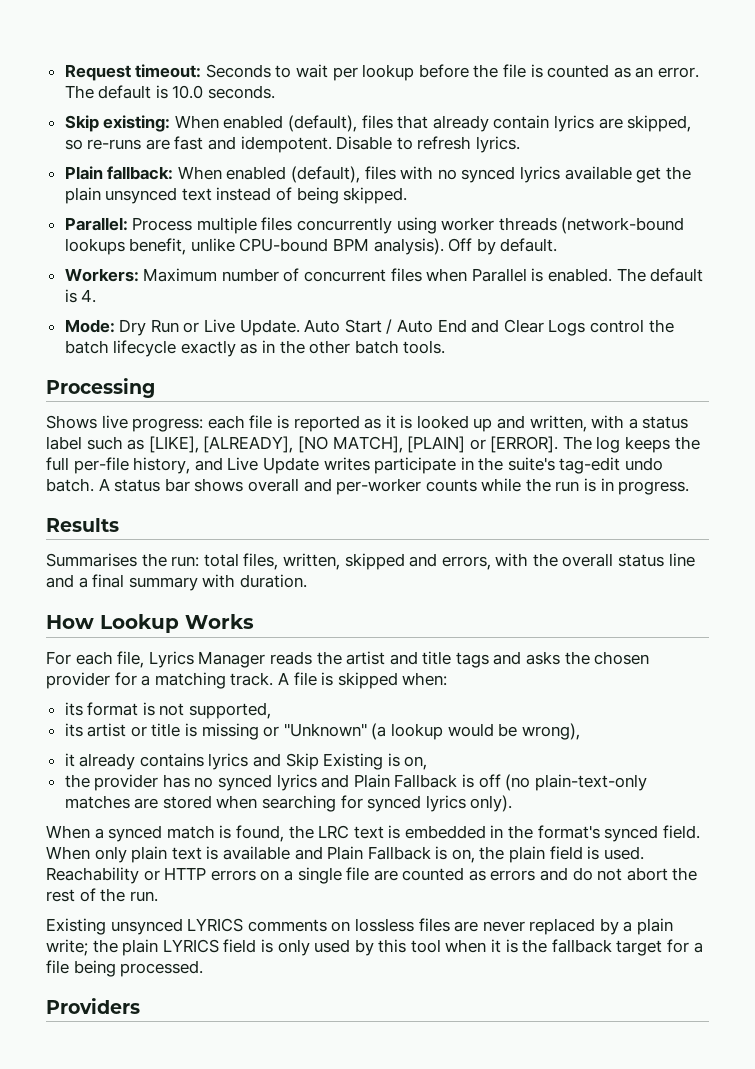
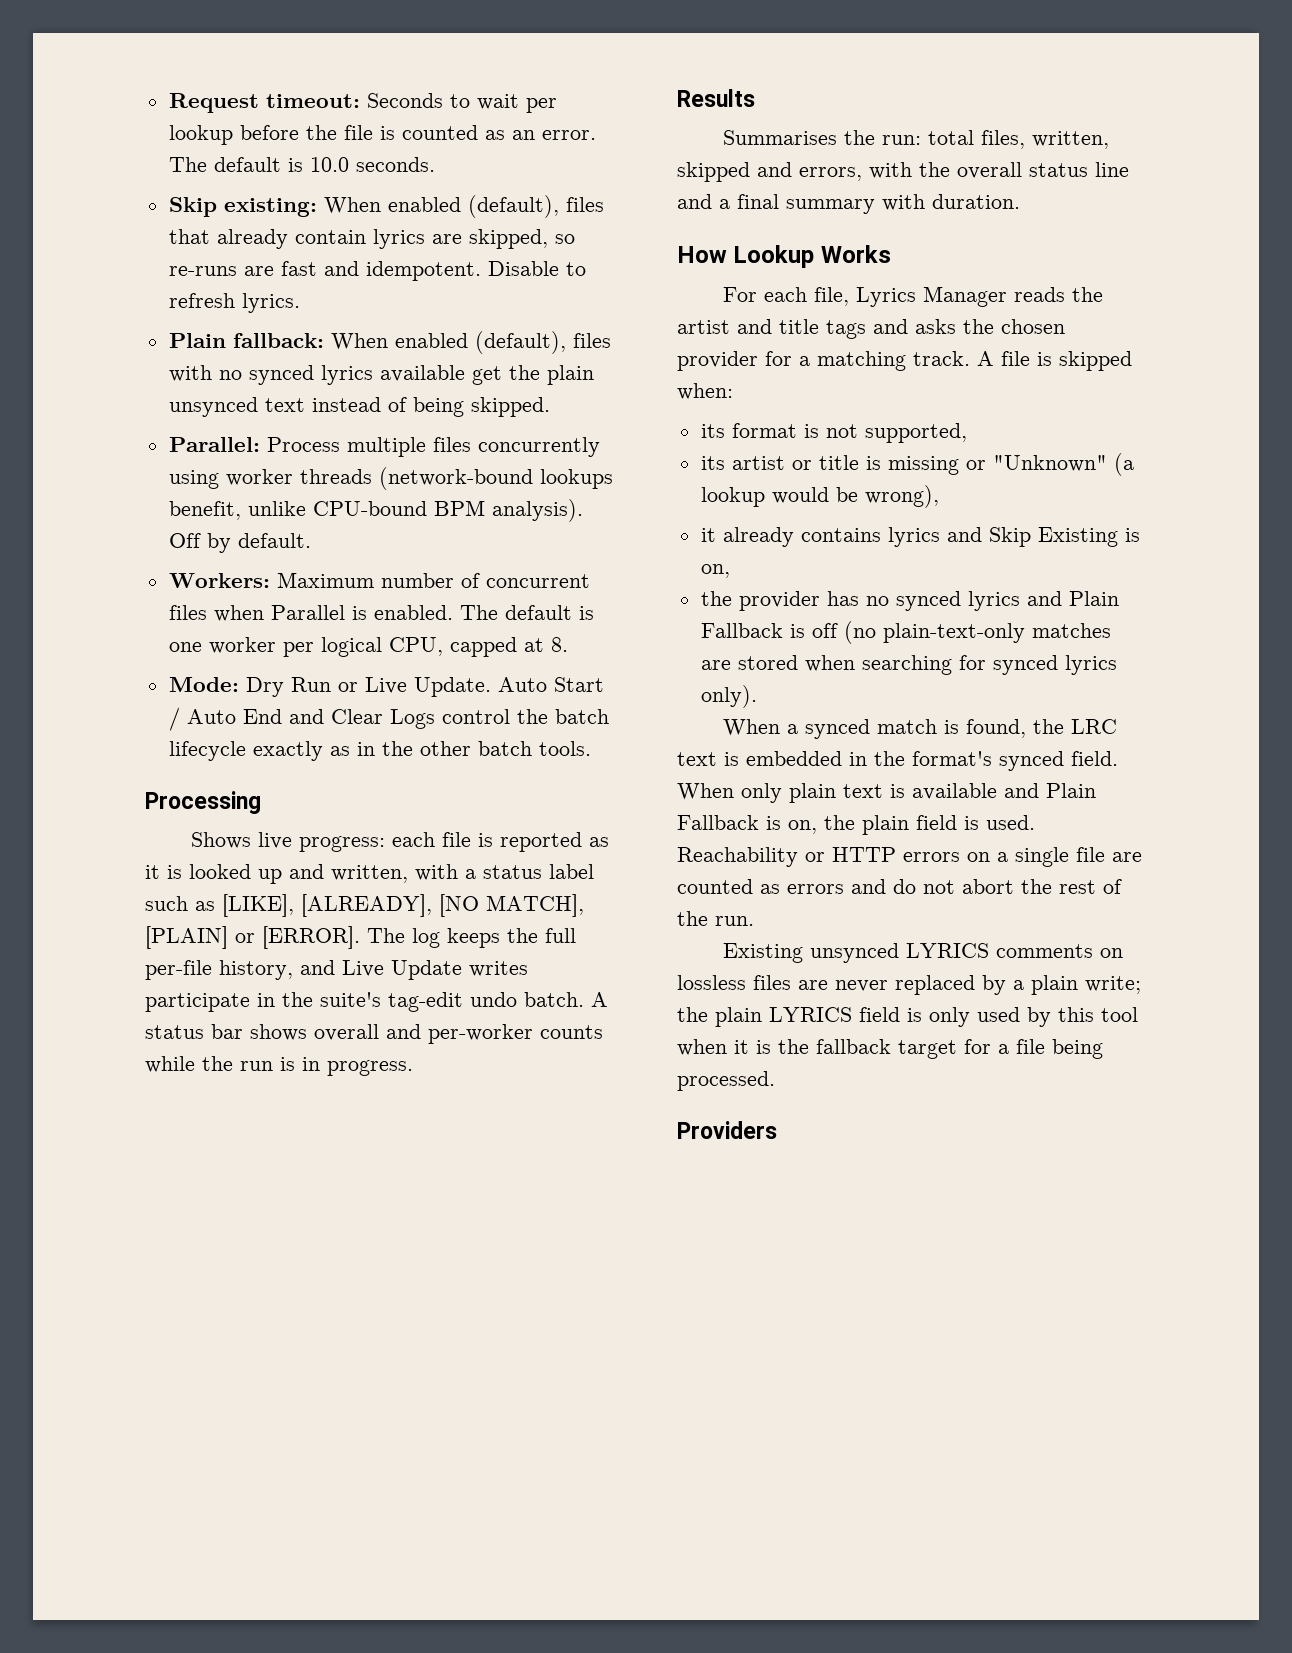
- The default is 4.
+ The default is one worker per logical CPU, capped at 8.

